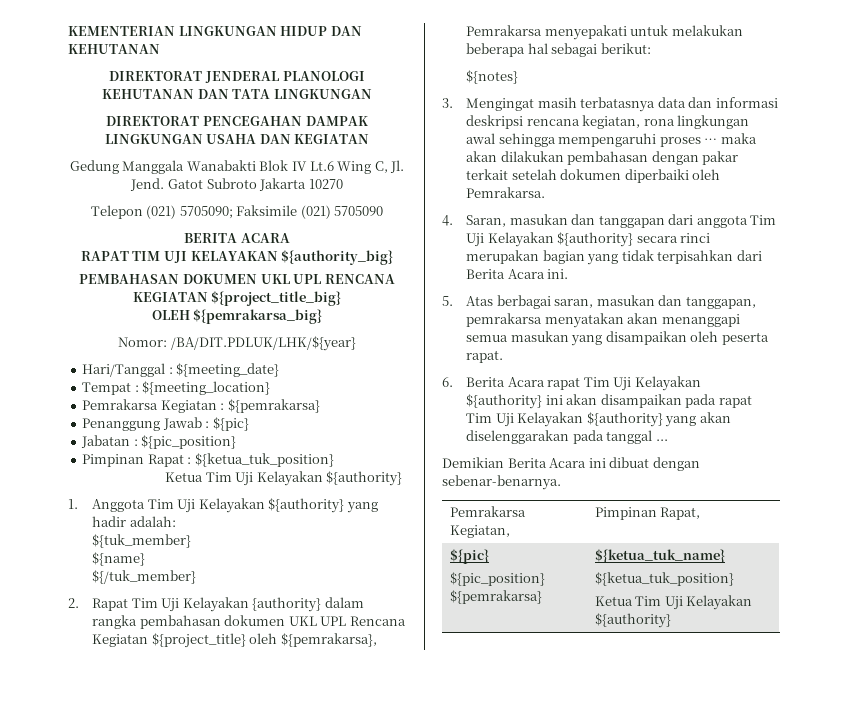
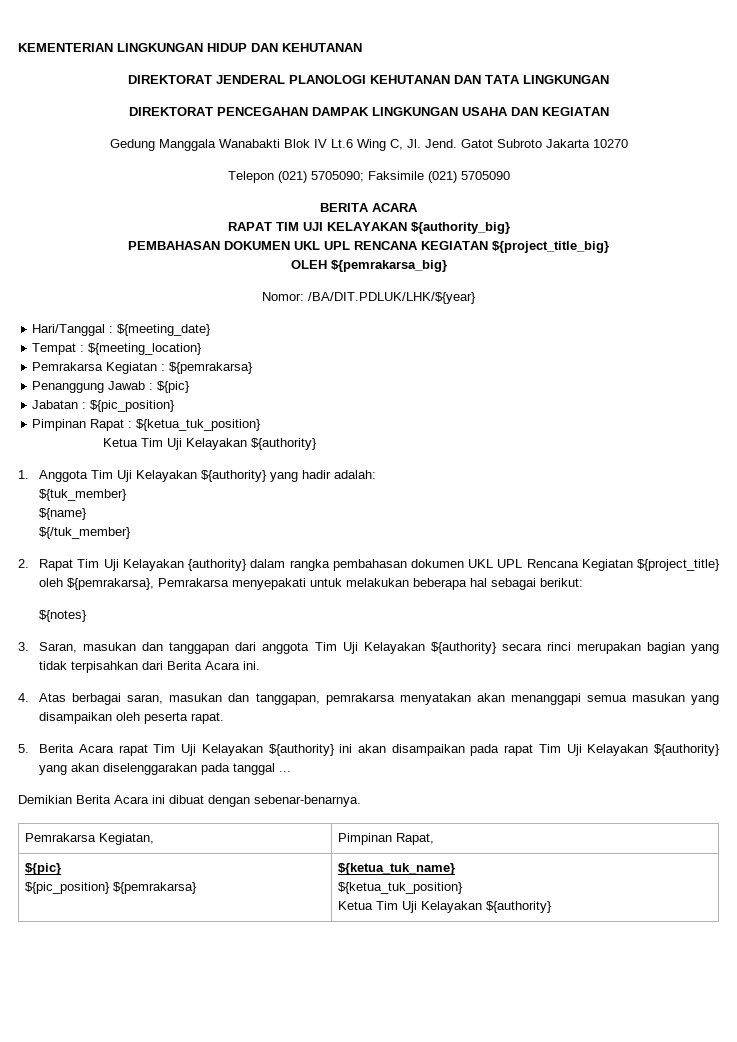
- 3. Mengingat masih terbatasnya data dan informasi deskripsi rencana kegiatan, rona lingkungan awal sehingga mempengaruhi proses … maka akan dilakukan pembahasan dengan pakar terkait setelah dokumen diperbaiki oleh Pemrakarsa.
- 4. Saran, masukan dan tanggapan dari anggota Tim Uji Kelayakan ${authority} secara rinci merupakan bagian yang tidak terpisahkan dari Berita Acara ini.
+ 3. Saran, masukan dan tanggapan dari anggota Tim Uji Kelayakan ${authority} secara rinci merupakan bagian yang tidak terpisahkan dari Berita Acara ini.
- 5. Atas berbagai saran, masukan dan tanggapan, pemrakarsa menyatakan akan menanggapi semua masukan yang disampaikan oleh peserta rapat.
+ 4. Atas berbagai saran, masukan dan tanggapan, pemrakarsa menyatakan akan menanggapi semua masukan yang disampaikan oleh peserta rapat.
- 6. Berita Acara rapat Tim Uji Kelayakan ${authority} ini akan disampaikan pada rapat Tim Uji Kelayakan ${authority} yang akan diselenggarakan pada tanggal ...
+ 5. Berita Acara rapat Tim Uji Kelayakan ${authority} ini akan disampaikan pada rapat Tim Uji Kelayakan ${authority} yang akan diselenggarakan pada tanggal ...

